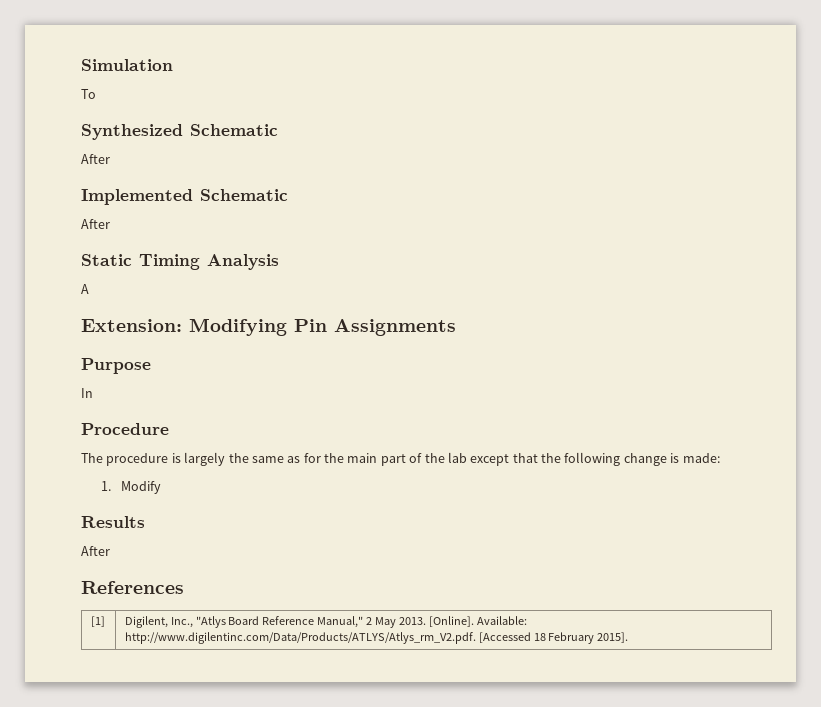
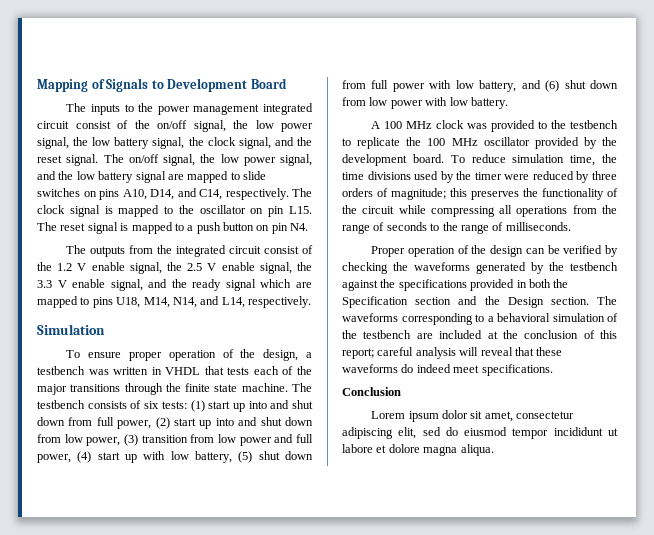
+ Mapping of Signals to Development Board
+ The inputs to the power management integrated circuit consist of the on/off signal, the low power signal, the low battery signal, the clock signal, and the reset signal. The on/off signal, the low power signal, and the low battery signal are mapped to slide switches on pins A10, D14, and C14, respectively. The clock signal is mapped to the oscillator on pin L15. The reset signal is mapped to a push button on pin N4.
+ The outputs from the integrated circuit consist of the 1.2 V enable signal, the 2.5 V enable signal, the 3.3 V enable signal, and the ready signal which are mapped to pins U18, M14, N14, and L14, respectively.
  Simulation
- To
- Synthesized Schematic
- After
- Implemented Schematic
- After
- Static Timing Analysis
- A
- Extension: Modifying Pin Assignments
- Purpose
- In
- Procedure
- The procedure is largely the same as for the main part of the lab except that the following change is made:
- 1. Modify
- Results
- After
- References
- [1] | Digilent, Inc., "Atlys Board Reference Manual," 2 May 2013. [Online]. Available: http://www.digilentinc.com/Data/Products/ATLYS/Atlys_rm_V2.pdf. [Accessed 18 February 2015].
+ To ensure proper operation of the design, a testbench was written in VHDL that tests each of the major transitions through the finite state machine. The testbench consists of six tests: (1) start up into and shut down from full power, (2) start up into and shut down from low power, (3) transition from low power and full power, (4) start up with low battery, (5) shut down from full power with low battery, and (6) shut down from low power with low battery.
+ A 100 MHz clock was provided to the testbench to replicate the 100 MHz oscillator provided by the development board. To reduce simulation time, the time divisions used by the timer were reduced by three orders of magnitude; this preserves the functionality of the circuit while compressing all operations from the range of seconds to the range of milliseconds.
+ Proper operation of the design can be verified by checking the waveforms generated by the testbench against the specifications provided in both the Specification section and the Design section. The waveforms corresponding to a behavioral simulation of the testbench are included at the conclusion of this report; careful analysis will reveal that these waveforms do indeed meet specifications.
+ Conclusion
+ Lorem ipsum dolor sit amet, consectetur adipiscing elit, sed do eiusmod tempor incididunt ut labore et dolore magna aliqua.

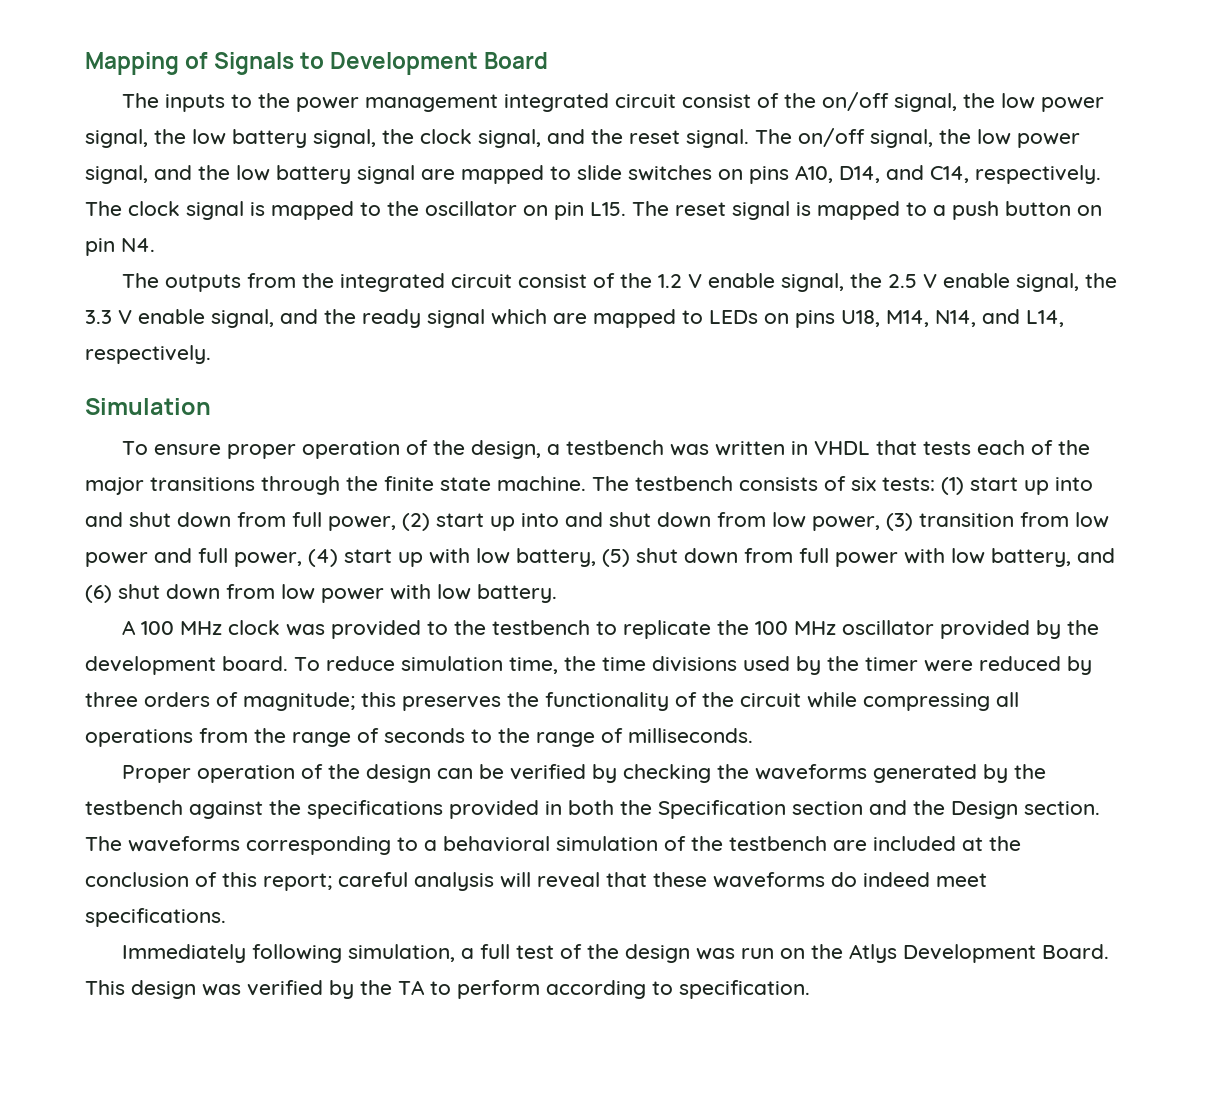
- The outputs from the integrated circuit consist of the 1.2 V enable signal, the 2.5 V enable signal, the 3.3 V enable signal, and the ready signal which are mapped to pins U18, M14, N14, and L14, respectively.
+ The outputs from the integrated circuit consist of the 1.2 V enable signal, the 2.5 V enable signal, the 3.3 V enable signal, and the ready signal which are mapped to LEDs on pins U18, M14, N14, and L14, respectively.
- Conclusion
- Lorem ipsum dolor sit amet, consectetur adipiscing elit, sed do eiusmod tempor incididunt ut labore et dolore magna aliqua.
+ Immediately following simulation, a full test of the design was run on the Atlys Development Board. This design was verified by the TA to perform according to specification.

